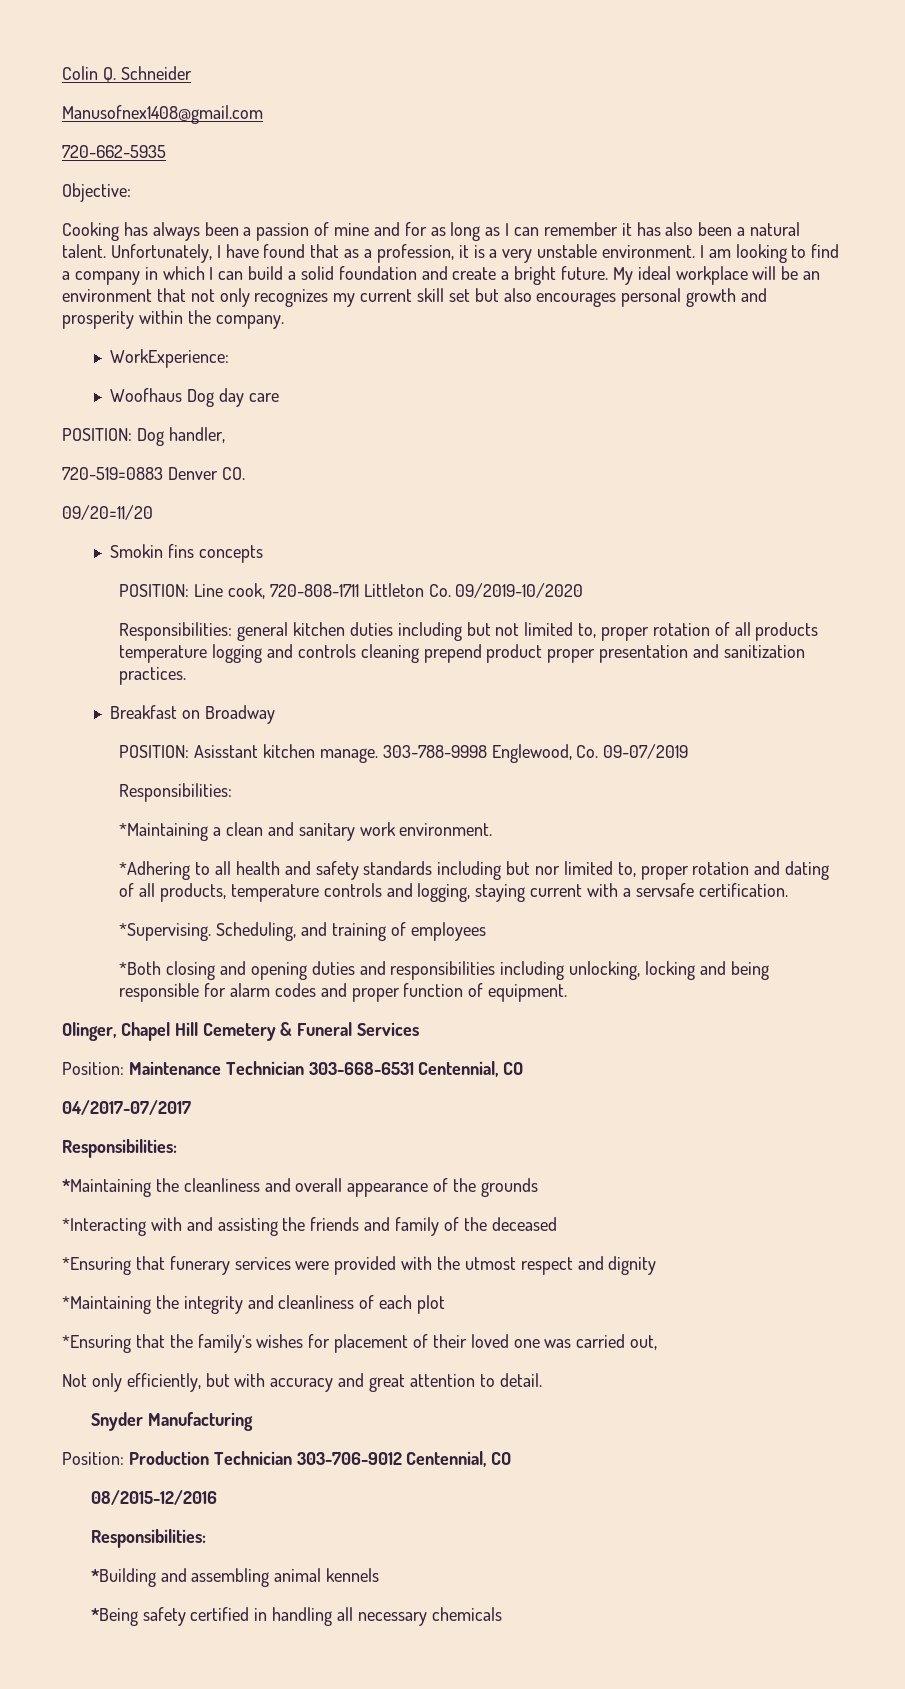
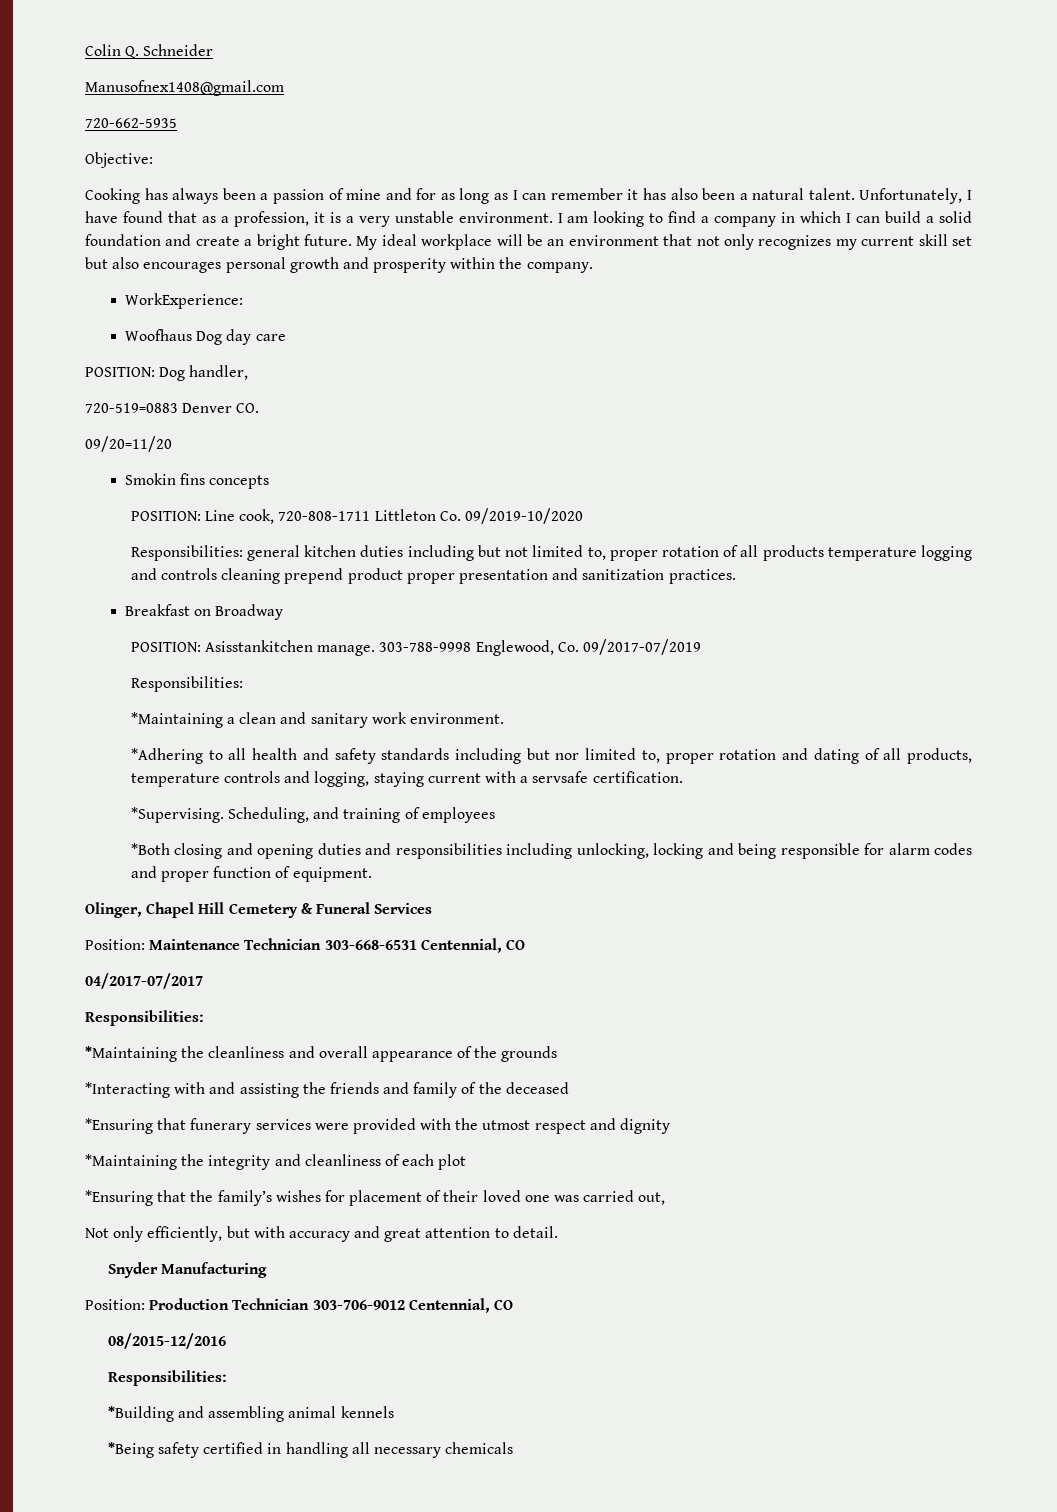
- POSITION: Asisstant kitchen manage.
+ POSITION: Asisstankitchen manage.
- 303-788-9998 Englewood, Co. 09-07/2019
+ 303-788-9998 Englewood, Co. 09/2017-07/2019

